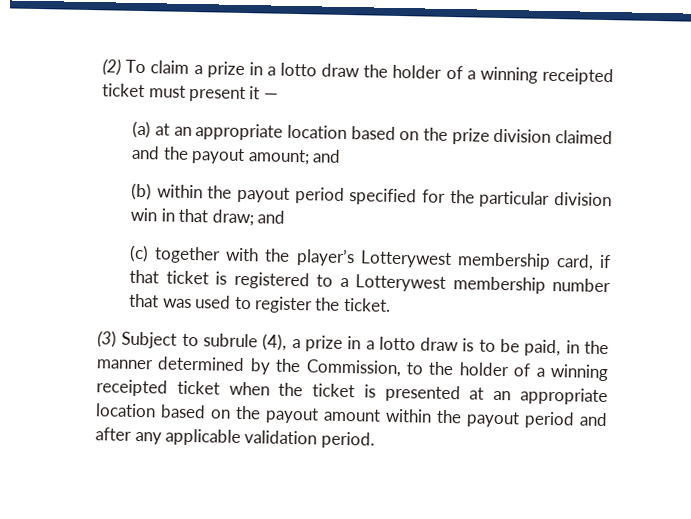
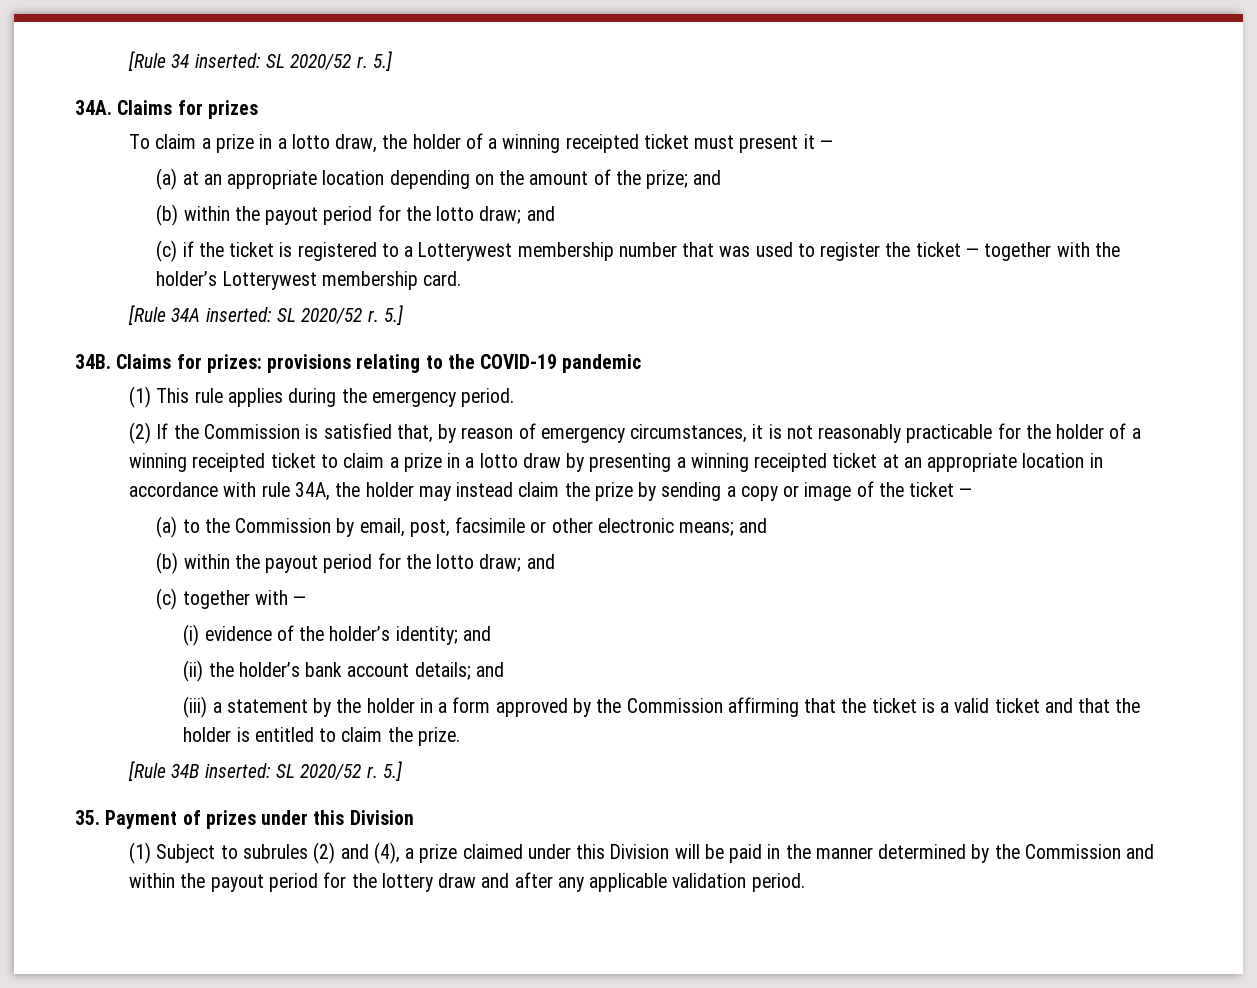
- (2) To claim a prize in a lotto draw the holder of a winning receipted ticket must present it —
+ [Rule 34 inserted: SL 2020/52 r. 5.]
+ 34A. Claims for prizes
+ To claim a prize in a lotto draw, the holder of a winning receipted ticket must present it —
- (a) at an appropriate location based on the prize division claimed and the payout amount; and
- (b) within the payout period specified for the particular division win in that draw; and
- (c) together with the player’s Lotterywest membership card, if that ticket is registered to a Lotterywest membership number that was used to register the ticket.
- (3) Subject to subrule (4), a prize in a lotto draw is to be paid, in the manner determined by the Commission, to the holder of a winning receipted ticket when the ticket is presented at an appropriate location based on the payout amount within the payout period and after any applicable validation period.
+ (a) at an appropriate location depending on the amount of the prize; and
+ (b) within the payout period for the lotto draw; and
+ (c) if the ticket is registered to a Lotterywest membership number that was used to register the ticket — together with the holder’s Lotterywest membership card.
+ [Rule 34A inserted: SL 2020/52 r. 5.]
+ 34B. Claims for prizes: provisions relating to the COVID-19 pandemic
+ (1) This rule applies during the emergency period.
+ (2) If the Commission is satisfied that, by reason of emergency circumstances, it is not reasonably practicable for the holder of a winning receipted ticket to claim a prize in a lotto draw by presenting a winning receipted ticket at an appropriate location in accordance with rule 34A, the holder may instead claim the prize by sending a copy or image of the ticket —
+ (a) to the Commission by email, post, facsimile or other electronic means; and
+ (b) within the payout period for the lotto draw; and
+ (c) together with —
+ (i) evidence of the holder’s identity; and
+ (ii) the holder’s bank account details; and
+ (iii) a statement by the holder in a form approved by the Commission affirming that the ticket is a valid ticket and that the holder is entitled to claim the prize.
+ [Rule 34B inserted: SL 2020/52 r. 5.]
+ 35. Payment of prizes under this Division
+ (1) Subject to subrules (2) and (4), a prize claimed under this Division will be paid in the manner determined by the Commission and within the payout period for the lottery draw and after any applicable validation period.

